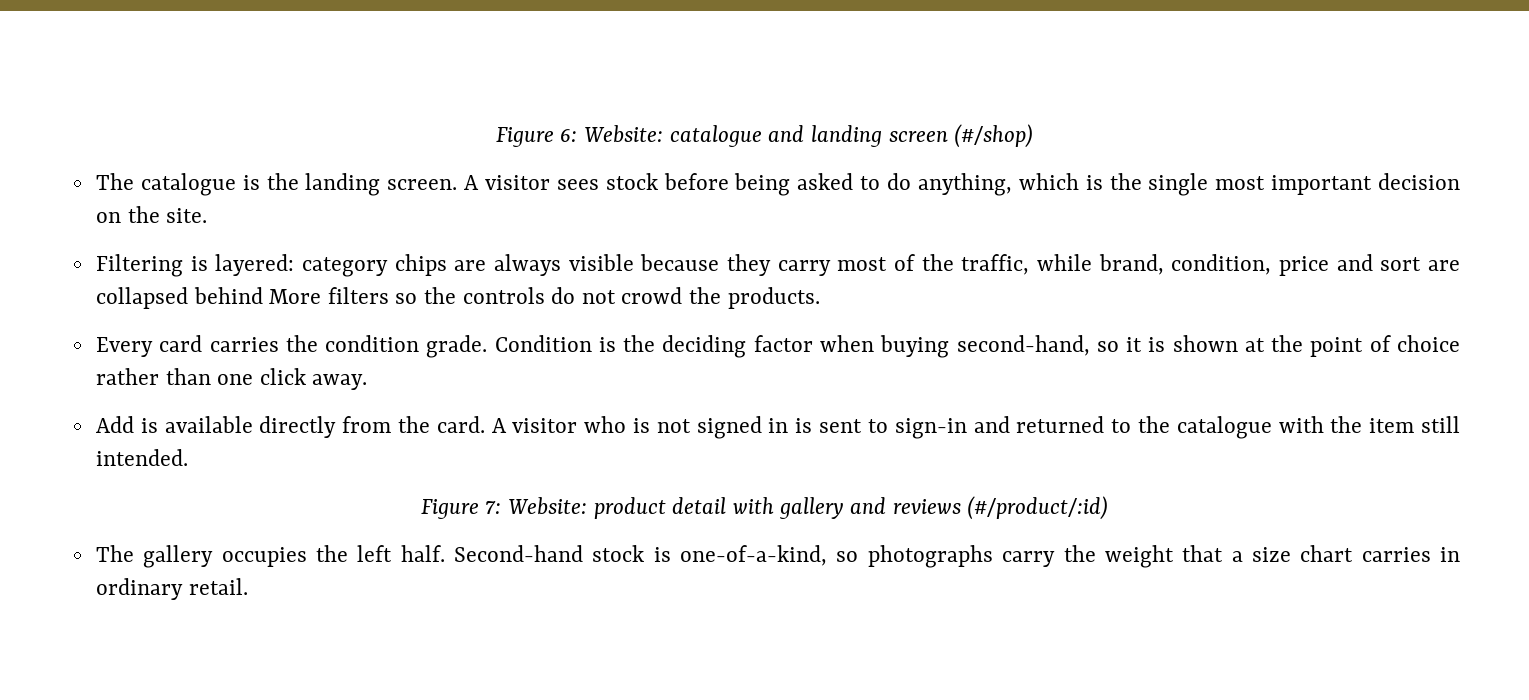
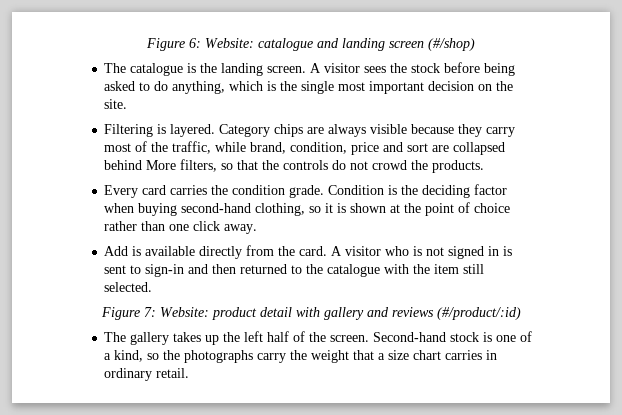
- A visitor sees stock before being asked to do anything, which is the single most important decision on the site.
+ A visitor sees the stock before being asked to do anything, which is the single most important decision on the site.
- Filtering is layered: category chips are always visible because they carry most of the traffic, while brand, condition, price and sort are collapsed behind More filters so the controls do not crowd the products.
+ Filtering is layered. Category chips are always visible because they carry most of the traffic, while brand, condition, price and sort are collapsed behind More filters, so that the controls do not crowd the products.
- Condition is the deciding factor when buying second-hand, so it is shown at the point of choice rather than one click away.
+ Condition is the deciding factor when buying second-hand clothing, so it is shown at the point of choice rather than one click away.
- A visitor who is not signed in is sent to sign-in and returned to the catalogue with the item still intended.
+ A visitor who is not signed in is sent to sign-in and then returned to the catalogue with the item still selected.
- The gallery occupies the left half. Second-hand stock is one-of-a-kind, so photographs carry the weight that a size chart carries in ordinary retail.
+ The gallery takes up the left half of the screen. Second-hand stock is one of a kind, so the photographs carry the weight that a size chart carries in ordinary retail.

